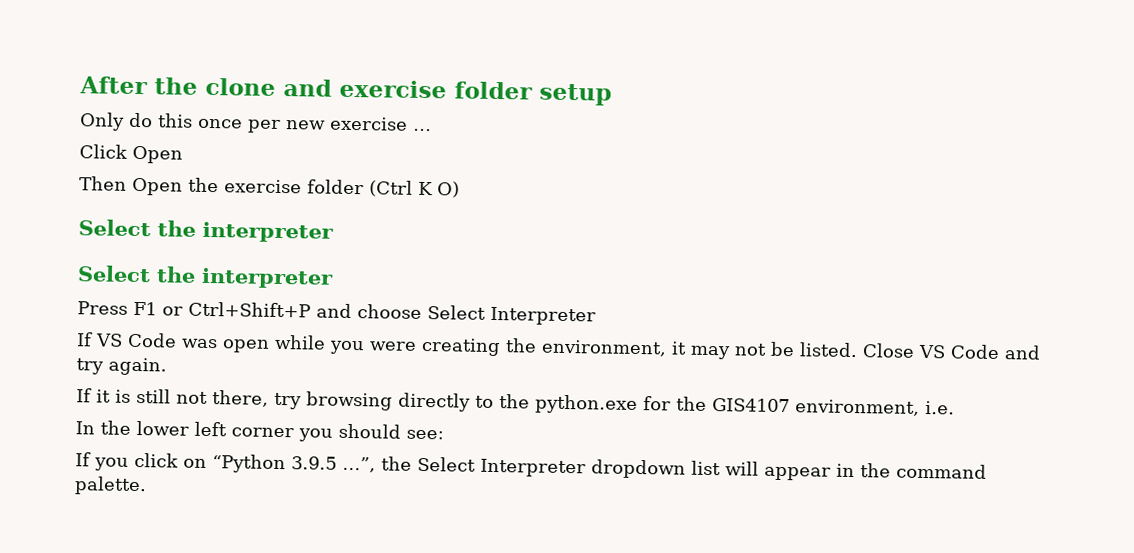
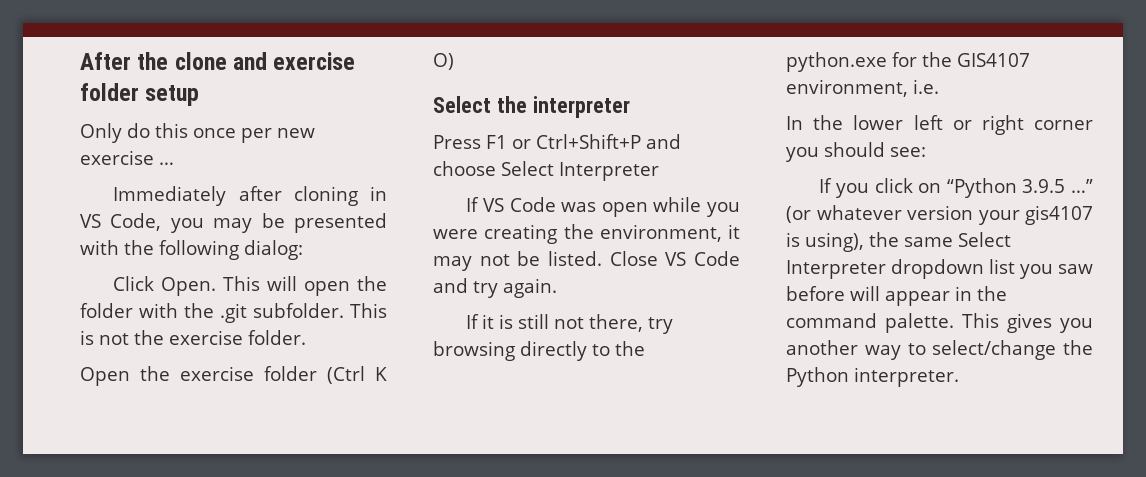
- Click Open
- Then Open the exercise folder (Ctrl K O)
- Select the interpreter
+ Immediately after cloning in VS Code, you may be presented with the following dialog:
+ Click Open. This will open the folder with the .git subfolder. This is not the exercise folder.
+ Open the exercise folder (Ctrl K O)
- In the lower left corner you should see:
+ In the lower left or right corner you should see:
- If you click on “Python 3.9.5 …”, the Select Interpreter dropdown list will appear in the command palette.
+ If you click on “Python 3.9.5 …” (or whatever version your gis4107 is using), the same Select Interpreter dropdown list you saw before will appear in the command palette.
+ This gives you another way to select/change the Python interpreter.

